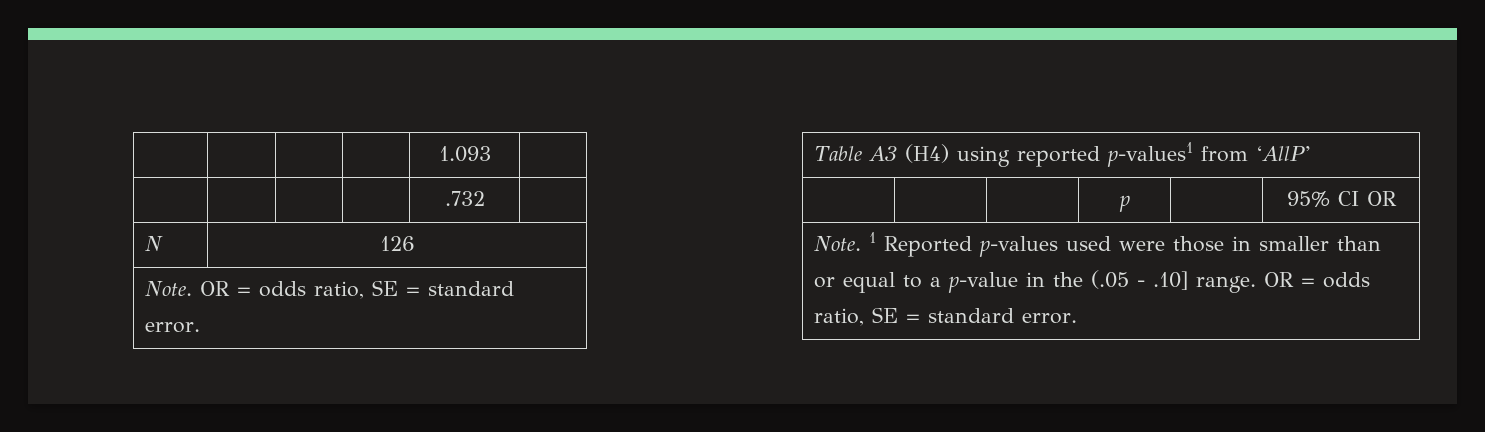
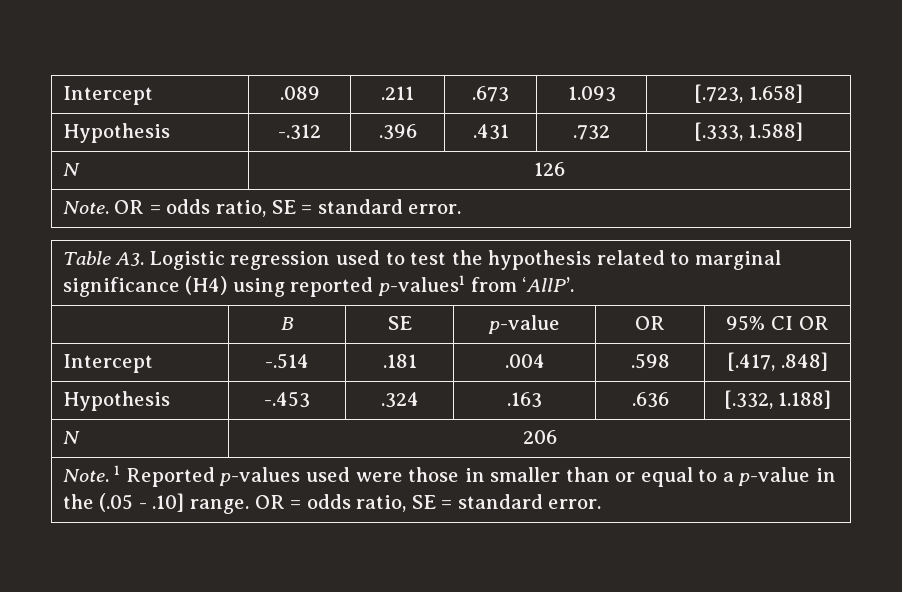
- | | | | 1.093 |
- | | | | .732 |
+ Intercept | .089 | .211 | .673 | 1.093 | [.723, 1.658]
+ Hypothesis | -.312 | .396 | .431 | .732 | [.333, 1.588]
- Table A3 (H4) using reported p-values1 from ‘AllP’
- | | | p | | 95% CI OR
+ Table A3. Logistic regression used to test the hypothesis related to marginal significance (H4) using reported p-values1 from ‘AllP’.
+ | B | SE | p-value | OR | 95% CI OR
+ Intercept | -.514 | .181 | .004 | .598 | [.417, .848]
+ Hypothesis | -.453 | .324 | .163 | .636 | [.332, 1.188]
+ N | 206

